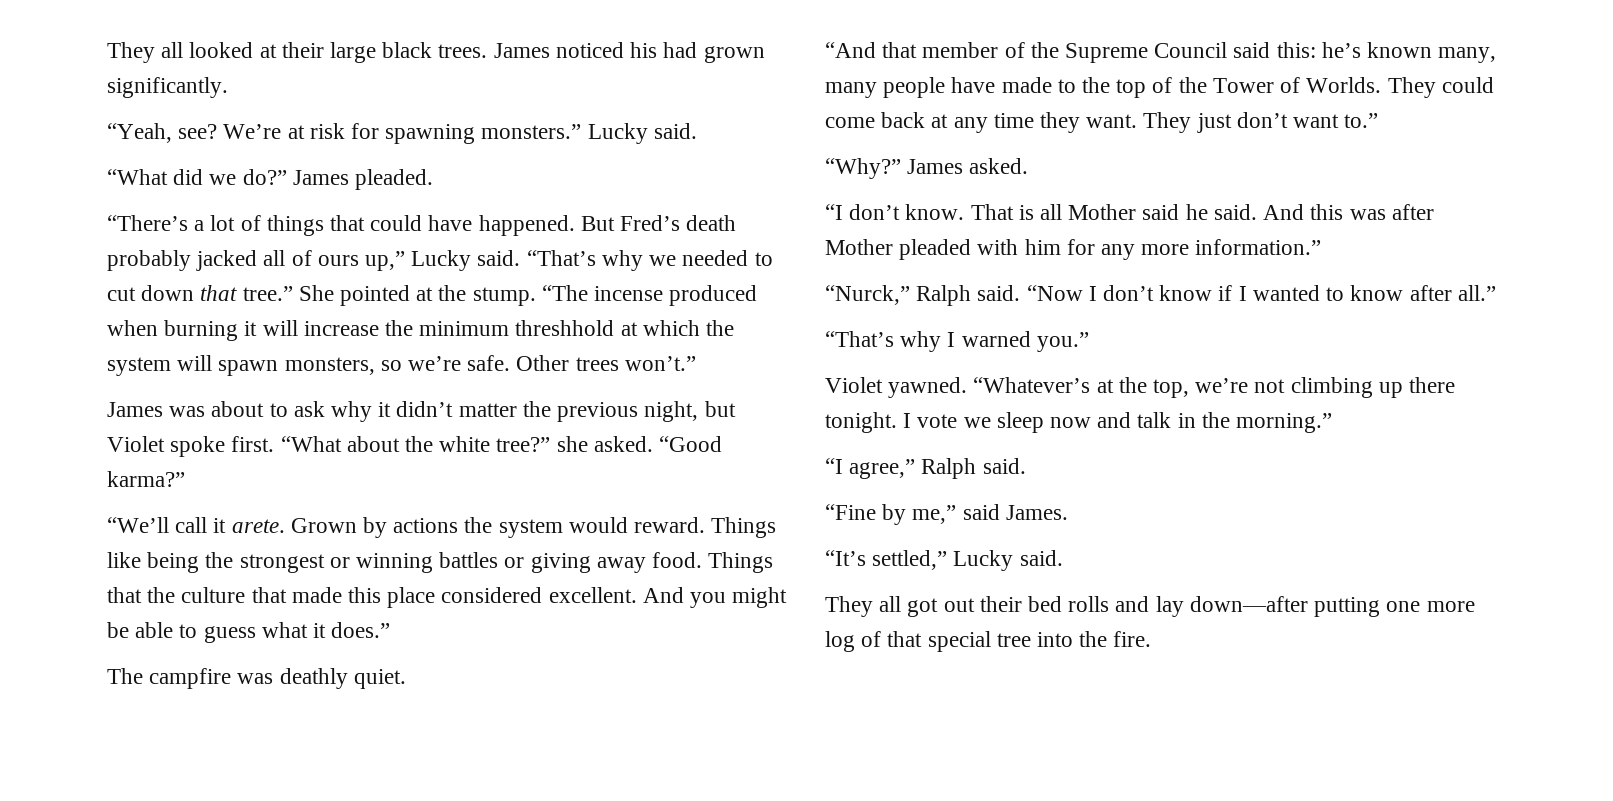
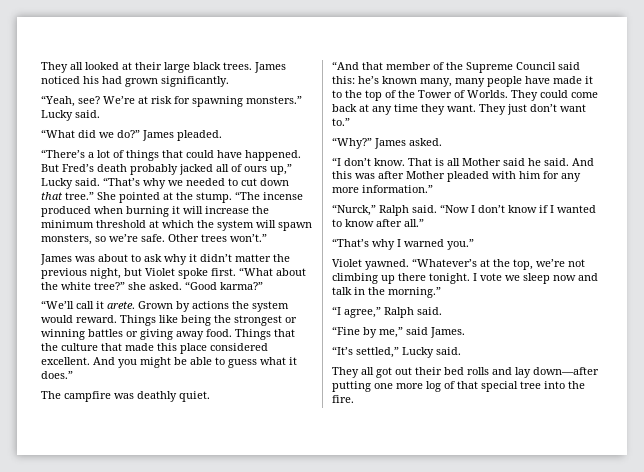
- “The incense produced when burning it will increase the minimum threshhold at which the system will spawn monsters, so we’re safe.
+ “The incense produced when burning it will increase the minimum threshold at which the system will spawn monsters, so we’re safe.
- “And that member of the Supreme Council said this: he’s known many, many people have made to the top of the Tower of Worlds.
+ “And that member of the Supreme Council said this: he’s known many, many people have made it to the top of the Tower of Worlds.

